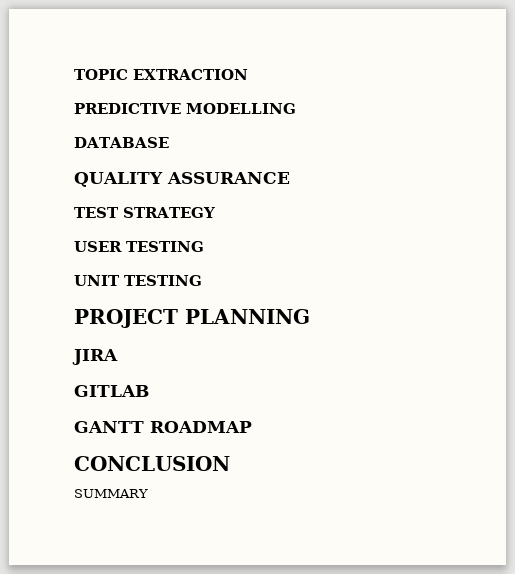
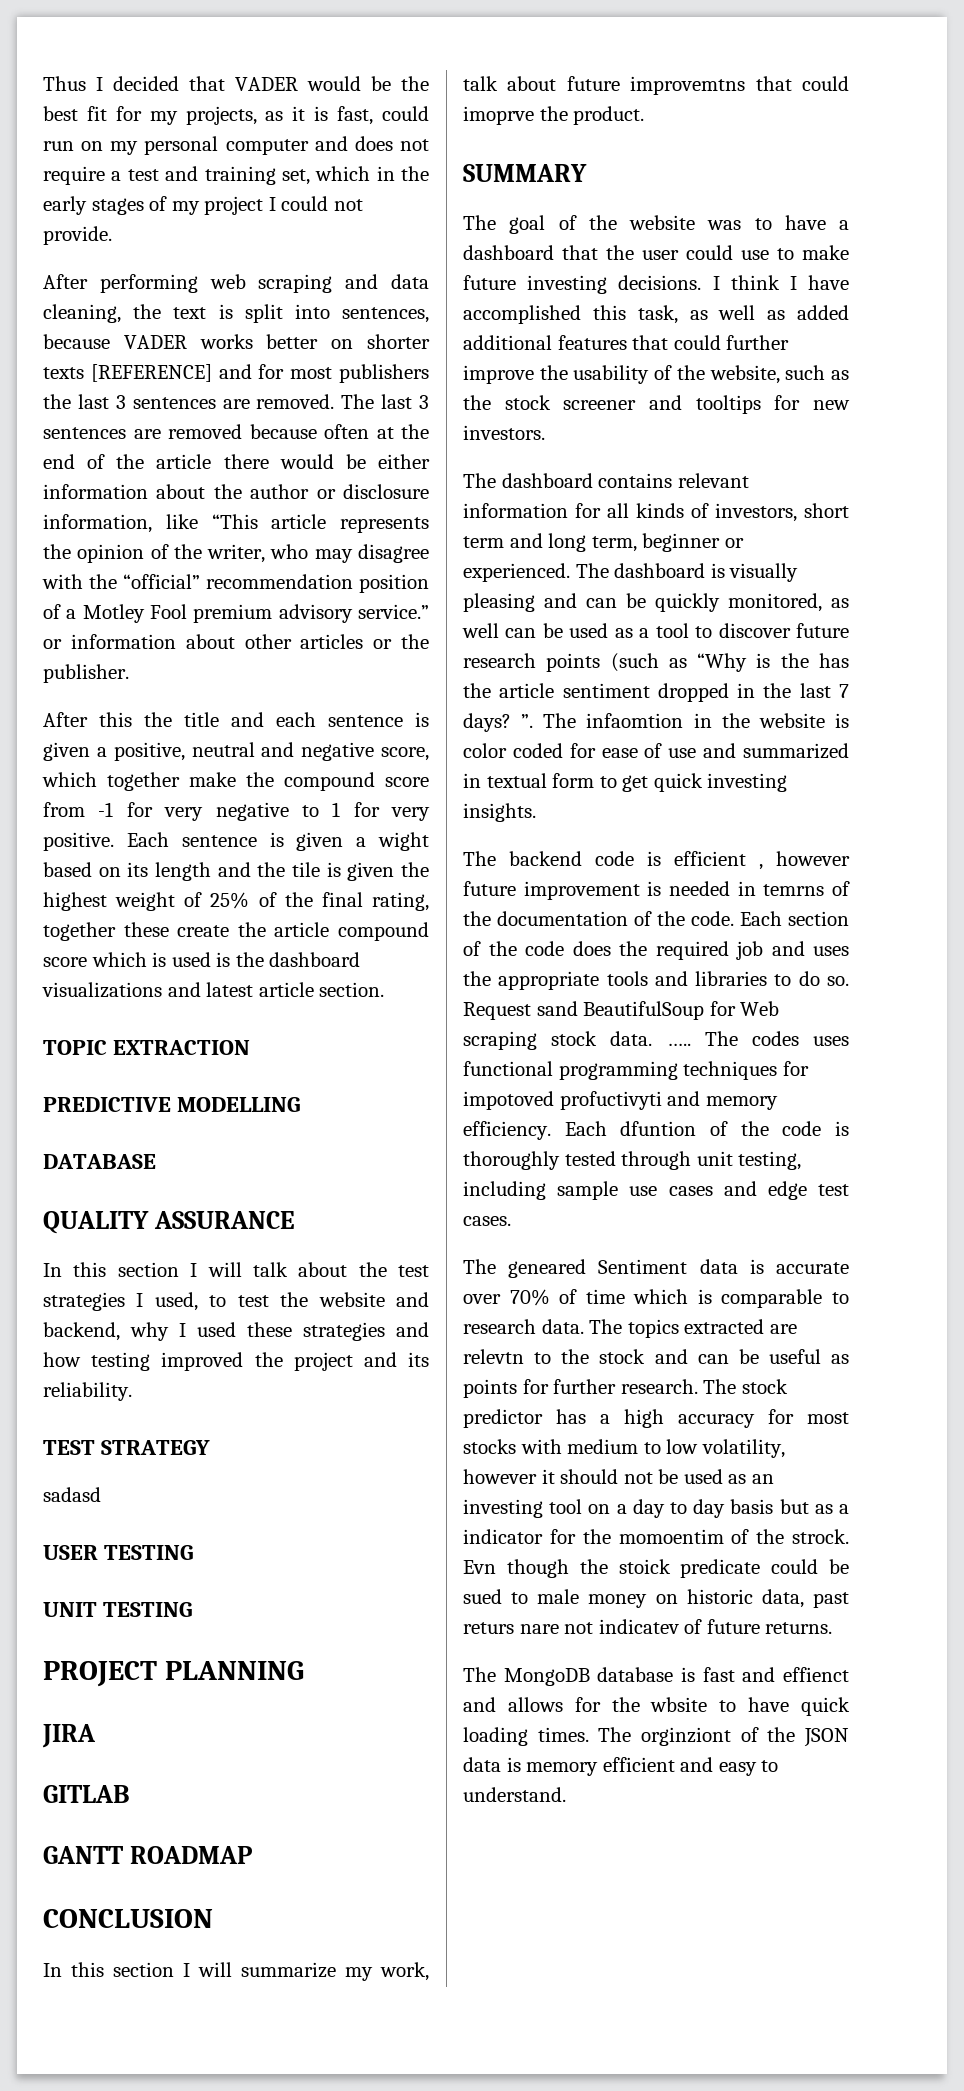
+ Thus I decided that VADER would be the best fit for my projects, as it is fast, could run on my personal computer and does not require a test and training set, which in the early stages of my project I could not provide.
+ After performing web scraping and data cleaning, the text is split into sentences, because VADER works better on shorter texts [REFERENCE] and for most publishers the last 3 sentences are removed. The last 3 sentences are removed because often at the end of the article there would be either information about the author or disclosure information, like “This article represents the opinion of the writer, who may disagree with the “official” recommendation position of a Motley Fool premium advisory service.” or information about other articles or the publisher.
+ After this the title and each sentence is given a positive, neutral and negative score, which together make the compound score from -1 for very negative to 1 for very positive. Each sentence is given a wight based on its length and the tile is given the highest weight of 25% of the final rating, together these create the article compound score which is used is the dashboard visualizations and latest article section.
+ In this section I will talk about the test strategies I used, to test the website and backend, why I used these strategies and how testing improved the project and its reliability.
+ sadasd
+ In this section I will summarize my work, talk about future improvemtns that could imoprve the product.
  SUMMARY
+ The goal of the website was to have a dashboard that the user could use to make future investing decisions. I think I have accomplished this task, as well as added additional features that could further improve the usability of the website, such as the stock screener and tooltips for new investors.
+ The dashboard contains relevant information for all kinds of investors, short term and long term, beginner or experienced. The dashboard is visually pleasing and can be quickly monitored, as well can be used as a tool to discover future research points (such as “Why is the has the article sentiment dropped in the last 7 days? ”. The infaomtion in the website is color coded for ease of use and summarized in textual form to get quick investing insights.
+ The backend code is efficient , however future improvement is needed in temrns of the documentation of the code. Each section of the code does the required job and uses the appropriate tools and libraries to do so. Request sand BeautifulSoup for Web scraping stock data. ….. The codes uses functional programming techniques for impotoved profuctivyti and memory efficiency. Each dfuntion of the code is thoroughly tested through unit testing, including sample use cases and edge test cases.
+ The geneared Sentiment data is accurate over 70% of time which is comparable to research data. The topics extracted are relevtn to the stock and can be useful as points for further research. The stock predictor has a high accuracy for most stocks with medium to low volatility, however it should not be used as an investing tool on a day to day basis but as a indicator for the momoentim of the strock. Evn though the stoick predicate could be sued to male money on historic data, past returs nare not indicatev of future returns.
+ The MongoDB database is fast and effienct and allows for the wbsite to have quick loading times. The orginziont of the JSON data is memory efficient and easy to understand.

